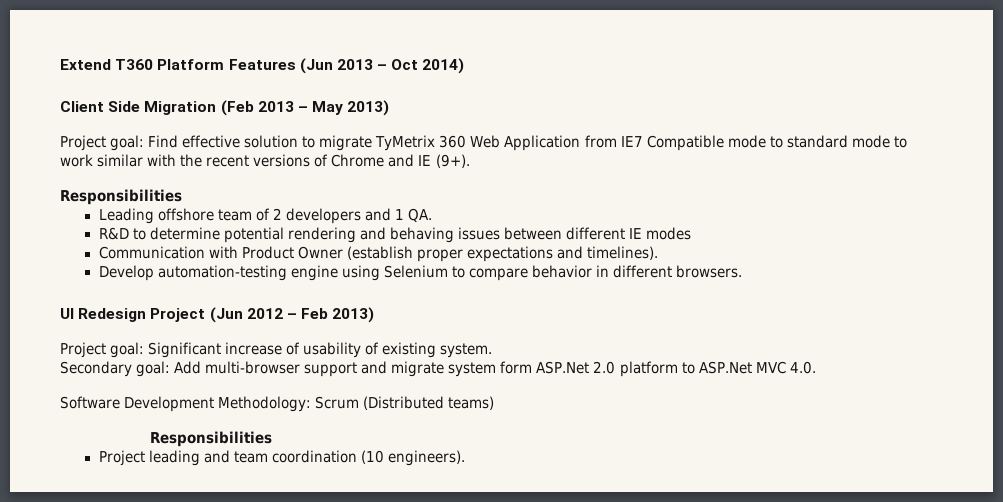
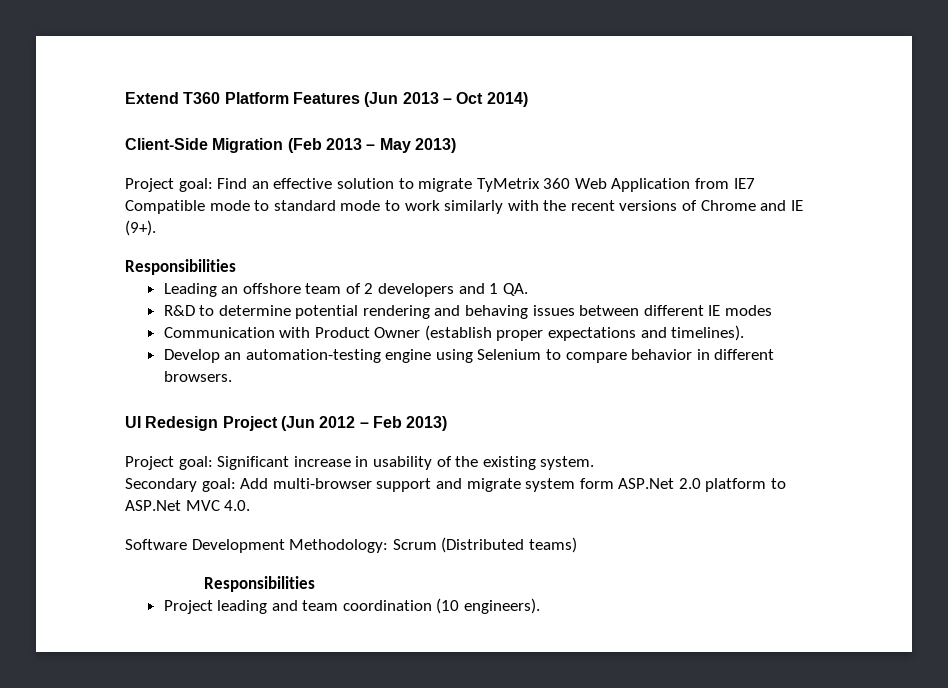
- Client Side Migration (Feb 2013 – May 2013)
+ Client-Side Migration (Feb 2013 – May 2013)
- Project goal: Find effective solution to migrate TyMetrix 360 Web Application from IE7 Compatible mode to standard mode to work similar with the recent versions of Chrome and IE (9+).
+ Project goal: Find an effective solution to migrate TyMetrix 360 Web Application from IE7 Compatible mode to standard mode to work similarly with the recent versions of Chrome and IE (9+).
- Leading offshore team of 2 developers and 1 QA.
+ Leading an offshore team of 2 developers and 1 QA.
- Develop automation-testing engine using Selenium to compare behavior in different browsers.
+ Develop an automation-testing engine using Selenium to compare behavior in different browsers.
- Project goal: Significant increase of usability of existing system.
+ Project goal: Significant increase in usability of the existing system.

